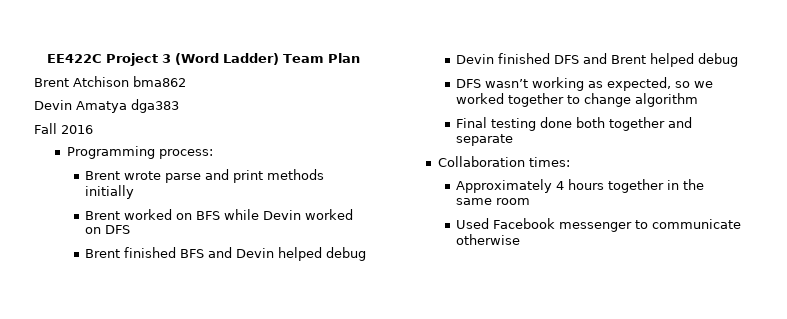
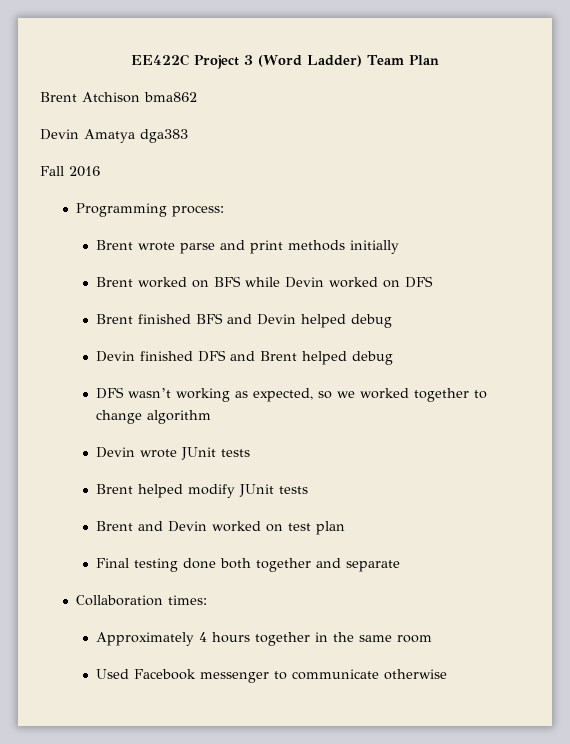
+ Devin wrote JUnit tests
+ Brent helped modify JUnit tests
+ Brent and Devin worked on test plan

